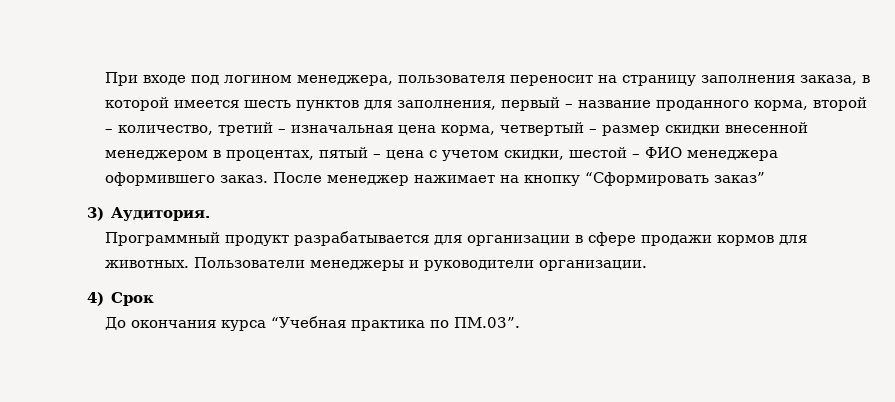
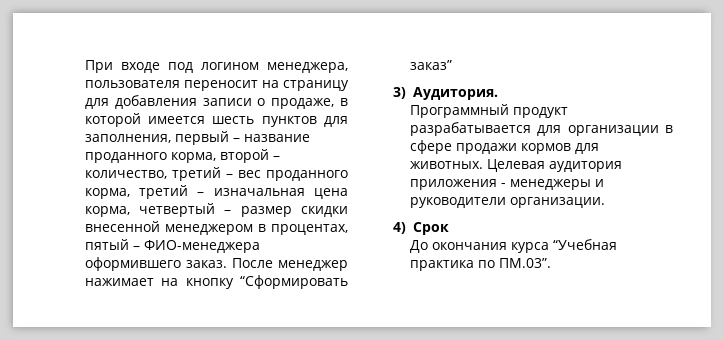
- При входе под логином менеджера, пользователя переносит на страницу заполнения заказа, в которой имеется шесть пунктов для заполнения, первый – название проданного корма, второй – количество, третий – изначальная цена корма, четвертый – размер скидки внесенной менеджером в процентах, пятый – цена с учетом скидки, шестой – ФИО менеджера оформившего заказ.
+ При входе под логином менеджера, пользователя переносит на страницу для добавления записи о продаже, в которой имеется шесть пунктов для заполнения, первый – название проданного корма, второй – количество, третий – вес проданного корма, третий – изначальная цена корма, четвертый – размер скидки внесенной менеджером в процентах, пятый – ФИО-менеджера оформившего заказ.
- Пользователи менеджеры и руководители организации.
+ Целевая аудитория приложения - менеджеры и руководители организации.

